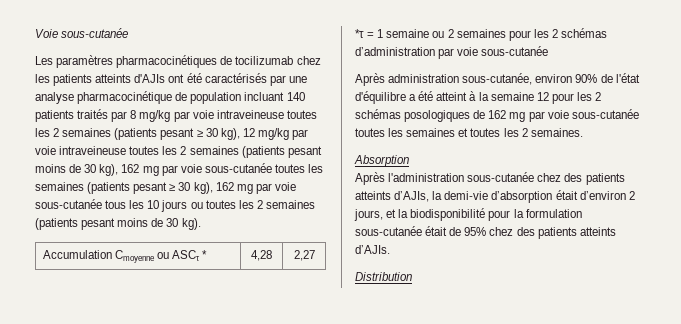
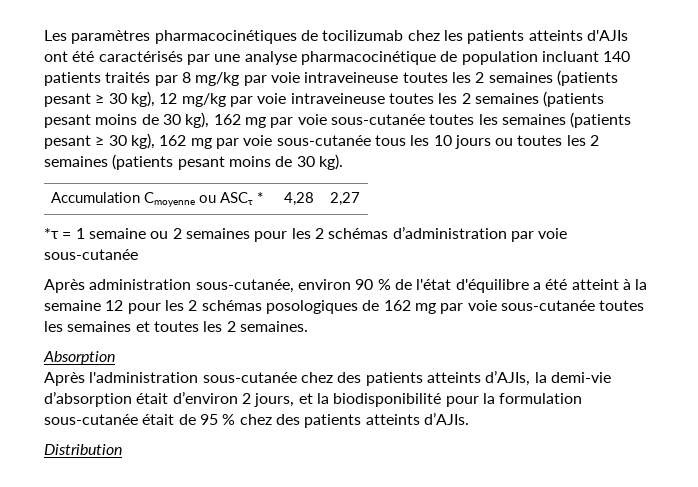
- Voie sous-cutanée
- Après administration sous-cutanée, environ 90% de l'état d'équilibre a été atteint à la semaine 12 pour les 2 schémas posologiques de 162 mg par voie sous-cutanée toutes les semaines et toutes les 2 semaines.
+ Après administration sous-cutanée, environ 90 % de l'état d'équilibre a été atteint à la semaine 12 pour les 2 schémas posologiques de 162 mg par voie sous-cutanée toutes les semaines et toutes les 2 semaines.
- Après l'administration sous-cutanée chez des patients atteints d’AJIs, la demi-vie d’absorption était d’environ 2 jours, et la biodisponibilité pour la formulation sous-cutanée était de 95% chez des patients atteints d’AJIs.
+ Après l'administration sous-cutanée chez des patients atteints d’AJIs, la demi-vie d’absorption était d’environ 2 jours, et la biodisponibilité pour la formulation sous-cutanée était de 95 % chez des patients atteints d’AJIs.

